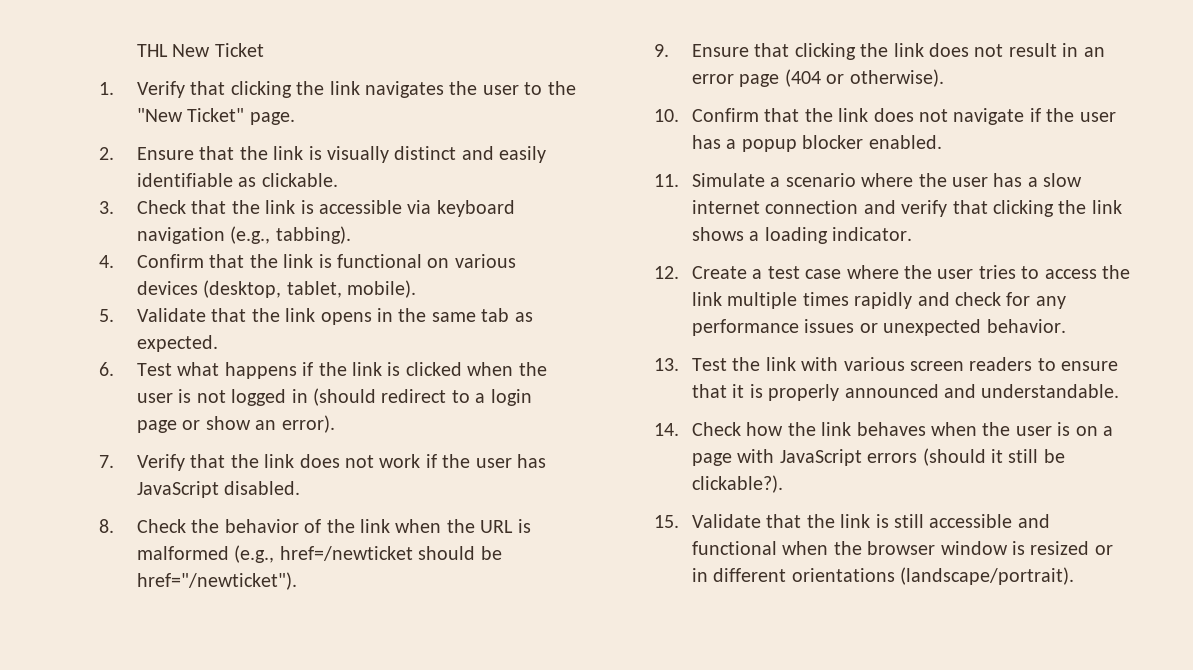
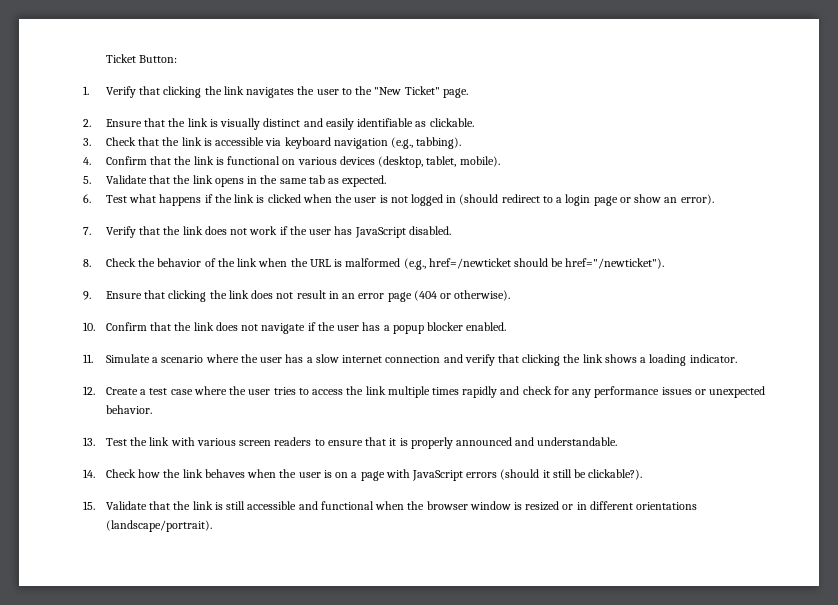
- THL New Ticket
+ Ticket Button:

